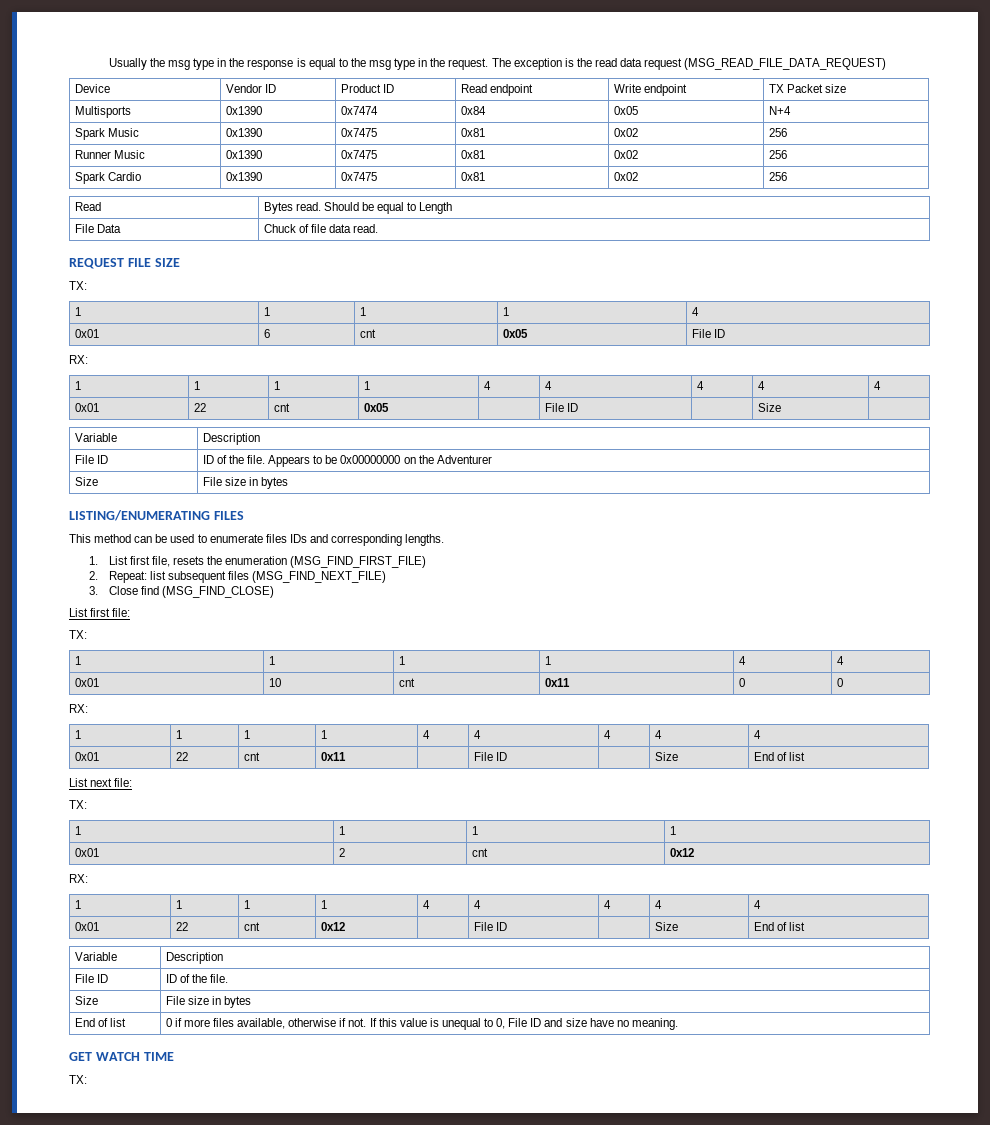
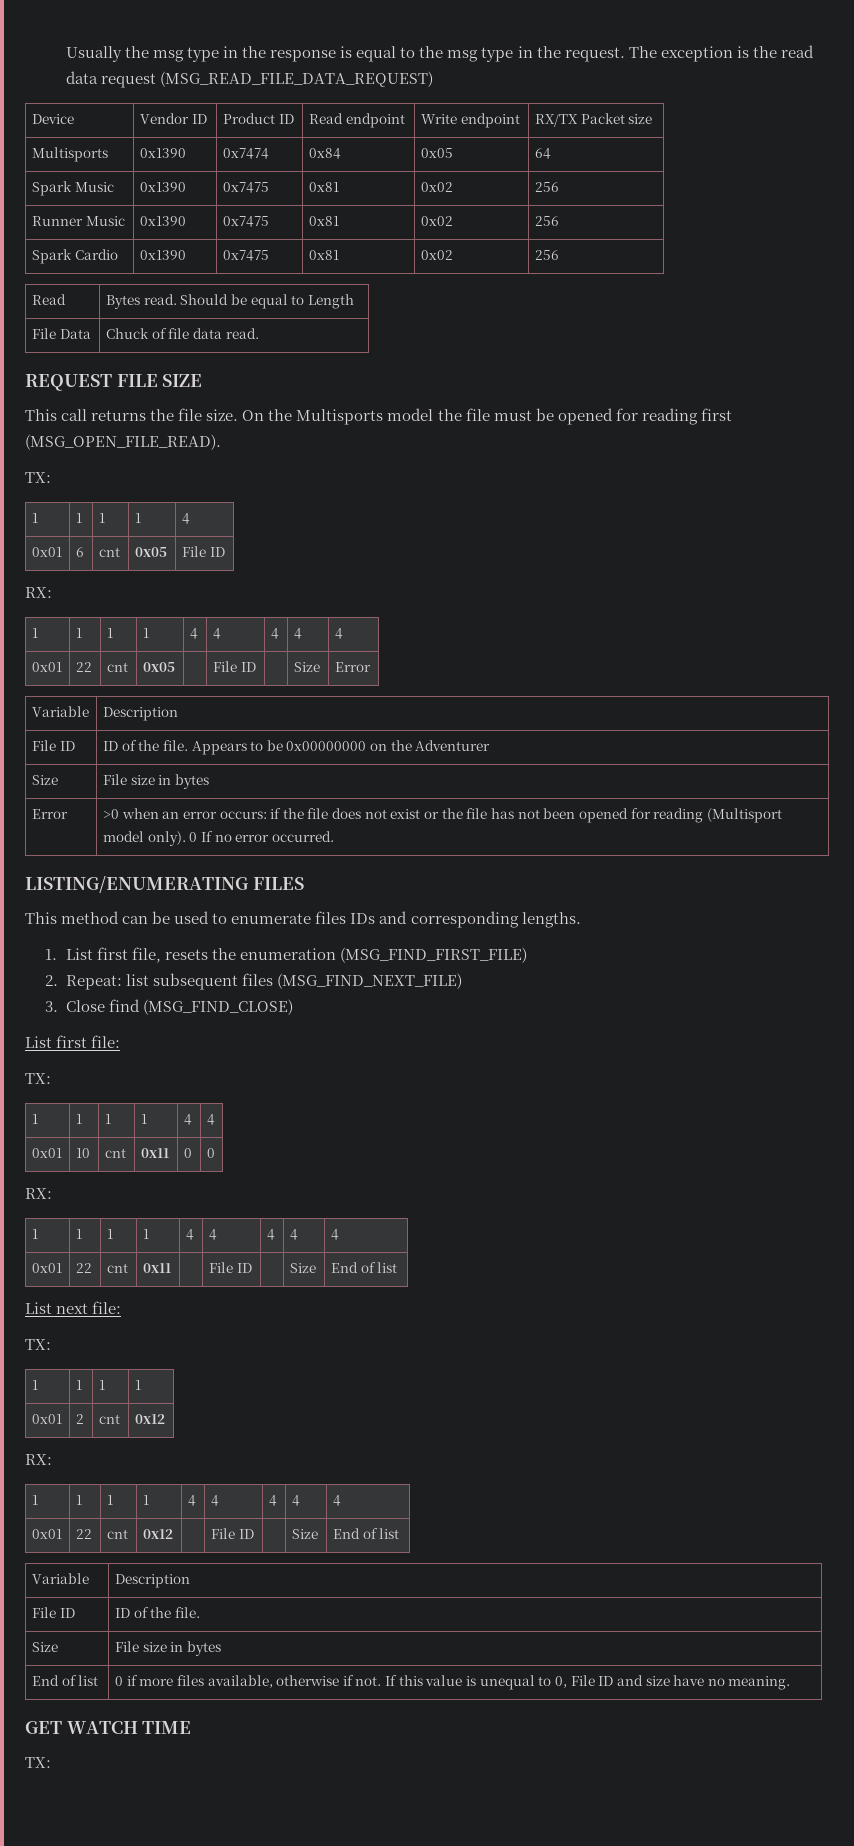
- Device | Vendor ID | Product ID | Read endpoint | Write endpoint | TX Packet size
+ Device | Vendor ID | Product ID | Read endpoint | Write endpoint | RX/TX Packet size
- Multisports | 0x1390 | 0x7474 | 0x84 | 0x05 | N+4
+ Multisports | 0x1390 | 0x7474 | 0x84 | 0x05 | 64
+ This call returns the file size. On the Multisports model the file must be opened for reading first (MSG_OPEN_FILE_READ).
- 0x01 | 22 | cnt | 0x05 | | File ID | | Size |
+ 0x01 | 22 | cnt | 0x05 | | File ID | | Size | Error
+ Error | >0 when an error occurs: if the file does not exist or the file has not been opened for reading (Multisport model only). 0 If no error occurred.

